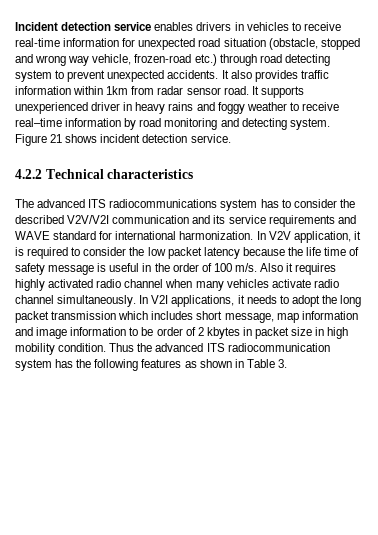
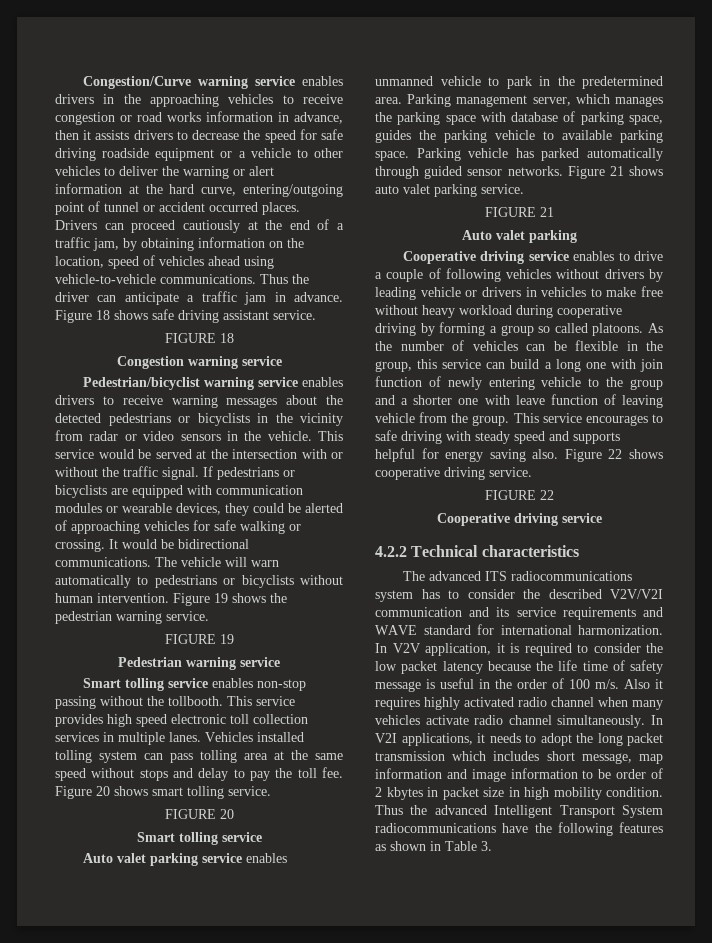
- Incident detection service enables drivers in vehicles to receive real-time information for unexpected road situation (obstacle, stopped and wrong way vehicle, frozen-road etc.) through road detecting system to prevent unexpected accidents. It also provides traffic information within 1km from radar sensor road. It supports unexperienced driver in heavy rains and foggy weather to receive real–time information by road monitoring and detecting system. Figure 21 shows incident detection service.
+ Congestion/Curve warning service enables drivers in the approaching vehicles to receive congestion or road works information in advance, then it assists drivers to decrease the speed for safe driving roadside equipment or a vehicle to other vehicles to deliver the warning or alert information at the hard curve, entering/outgoing point of tunnel or accident occurred places. Drivers can proceed cautiously at the end of a traffic jam, by obtaining information on the location, speed of vehicles ahead using vehicle-to-vehicle communications. Thus the driver can anticipate a traffic jam in advance. Figure 18 shows safe driving assistant service.
+ FIGURE 18
+ Congestion warning service
+ Pedestrian/bicyclist warning service enables drivers to receive warning messages about the detected pedestrians or bicyclists in the vicinity from radar or video sensors in the vehicle. This service would be served at the intersection with or without the traffic signal. If pedestrians or bicyclists are equipped with communication modules or wearable devices, they could be alerted of approaching vehicles for safe walking or crossing. It would be bidirectional communications. The vehicle will warn automatically to pedestrians or bicyclists without human intervention. Figure 19 shows the pedestrian warning service.
+ FIGURE 19
+ Pedestrian warning service
+ Smart tolling service enables non-stop passing without the tollbooth. This service provides high speed electronic toll collection services in multiple lanes. Vehicles installed tolling system can pass tolling area at the same speed without stops and delay to pay the toll fee. Figure 20 shows smart tolling service.
+ FIGURE 20
+ Smart tolling service
+ Auto valet parking service enables unmanned vehicle to park in the predetermined area. Parking management server, which manages the parking space with database of parking space, guides the parking vehicle to available parking space. Parking vehicle has parked automatically through guided sensor networks. Figure 21 shows auto valet parking service.
+ FIGURE 21
+ Auto valet parking
+ Cooperative driving service enables to drive a couple of following vehicles without drivers by leading vehicle or drivers in vehicles to make free without heavy workload during cooperative driving by forming a group so called platoons. As the number of vehicles can be flexible in the group, this service can build a long one with join function of newly entering vehicle to the group and a shorter one with leave function of leaving vehicle from the group. This service encourages to safe driving with steady speed and supports helpful for energy saving also. Figure 22 shows cooperative driving service.
+ FIGURE 22
+ Cooperative driving service
- Thus the advanced ITS radiocommunication system has the following features as shown in Table 3.
+ Thus the advanced Intelligent Transport System radiocommunications have the following features as shown in Table 3.

